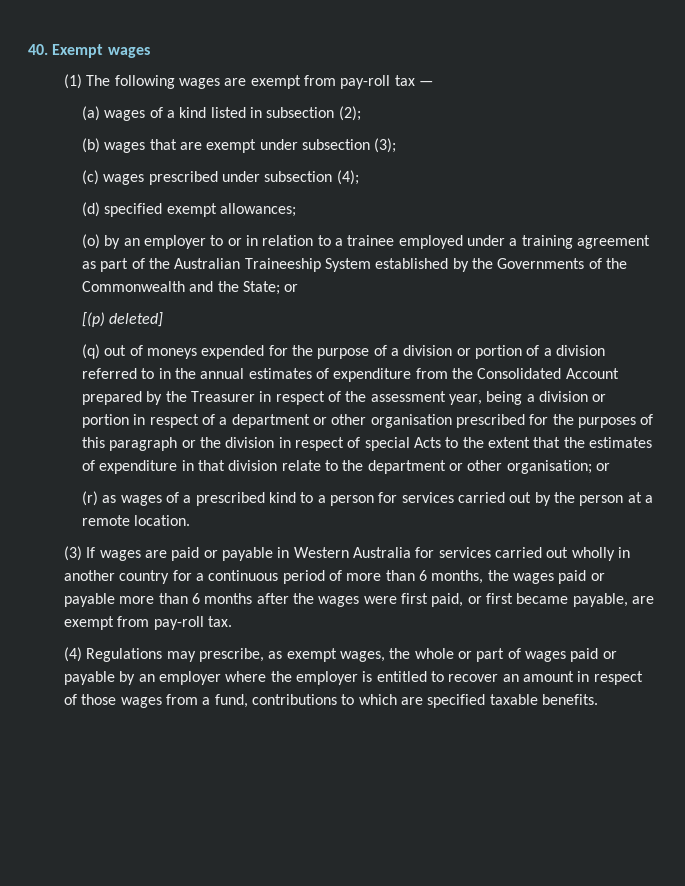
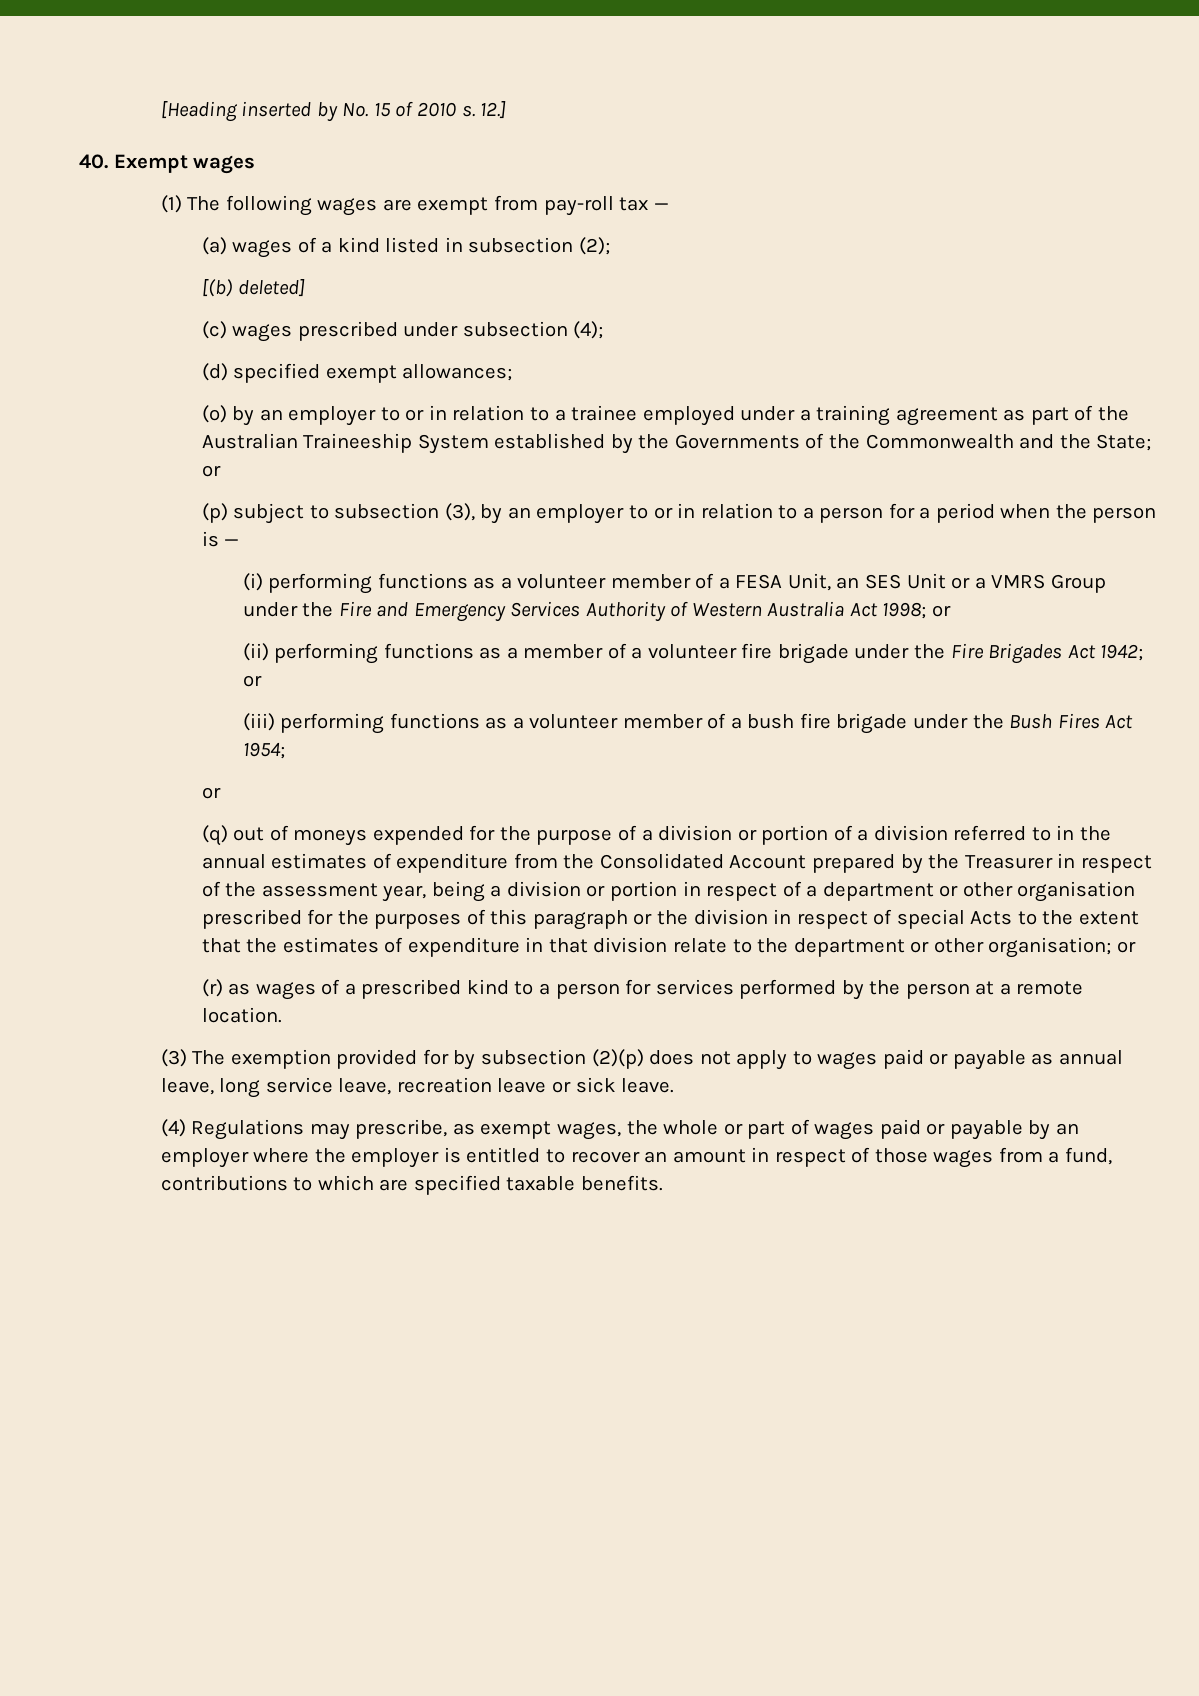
+ [Heading inserted by No. 15 of 2010 s. 12.]
- (b) wages that are exempt under subsection (3);
+ [(b) deleted]
- [(p) deleted]
+ (p) subject to subsection (3), by an employer to or in relation to a person for a period when the person is —
+ (i) performing functions as a volunteer member of a FESA Unit, an SES Unit or a VMRS Group under the Fire and Emergency Services Authority of Western Australia Act 1998; or
+ (ii) performing functions as a member of a volunteer fire brigade under the Fire Brigades Act 1942; or
+ (iii) performing functions as a volunteer member of a bush fire brigade under the Bush Fires Act 1954;
+ or
- (r) as wages of a prescribed kind to a person for services carried out by the person at a remote location.
+ (r) as wages of a prescribed kind to a person for services performed by the person at a remote location.
- (3) If wages are paid or payable in Western Australia for services carried out wholly in another country for a continuous period of more than 6 months, the wages paid or payable more than 6 months after the wages were first paid, or first became payable, are exempt from pay-roll tax.
+ (3) The exemption provided for by subsection (2)(p) does not apply to wages paid or payable as annual leave, long service leave, recreation leave or sick leave.

